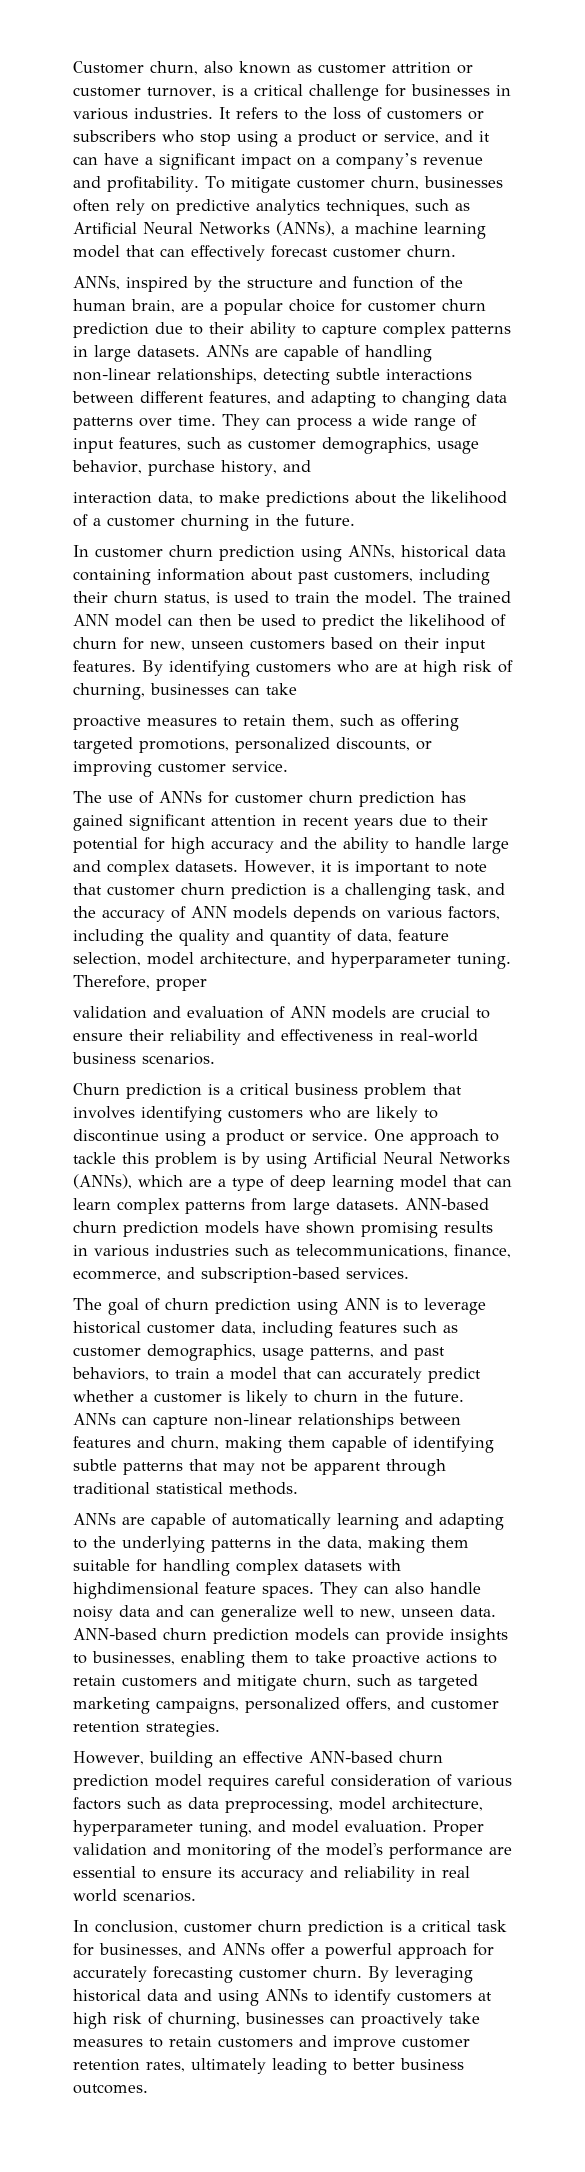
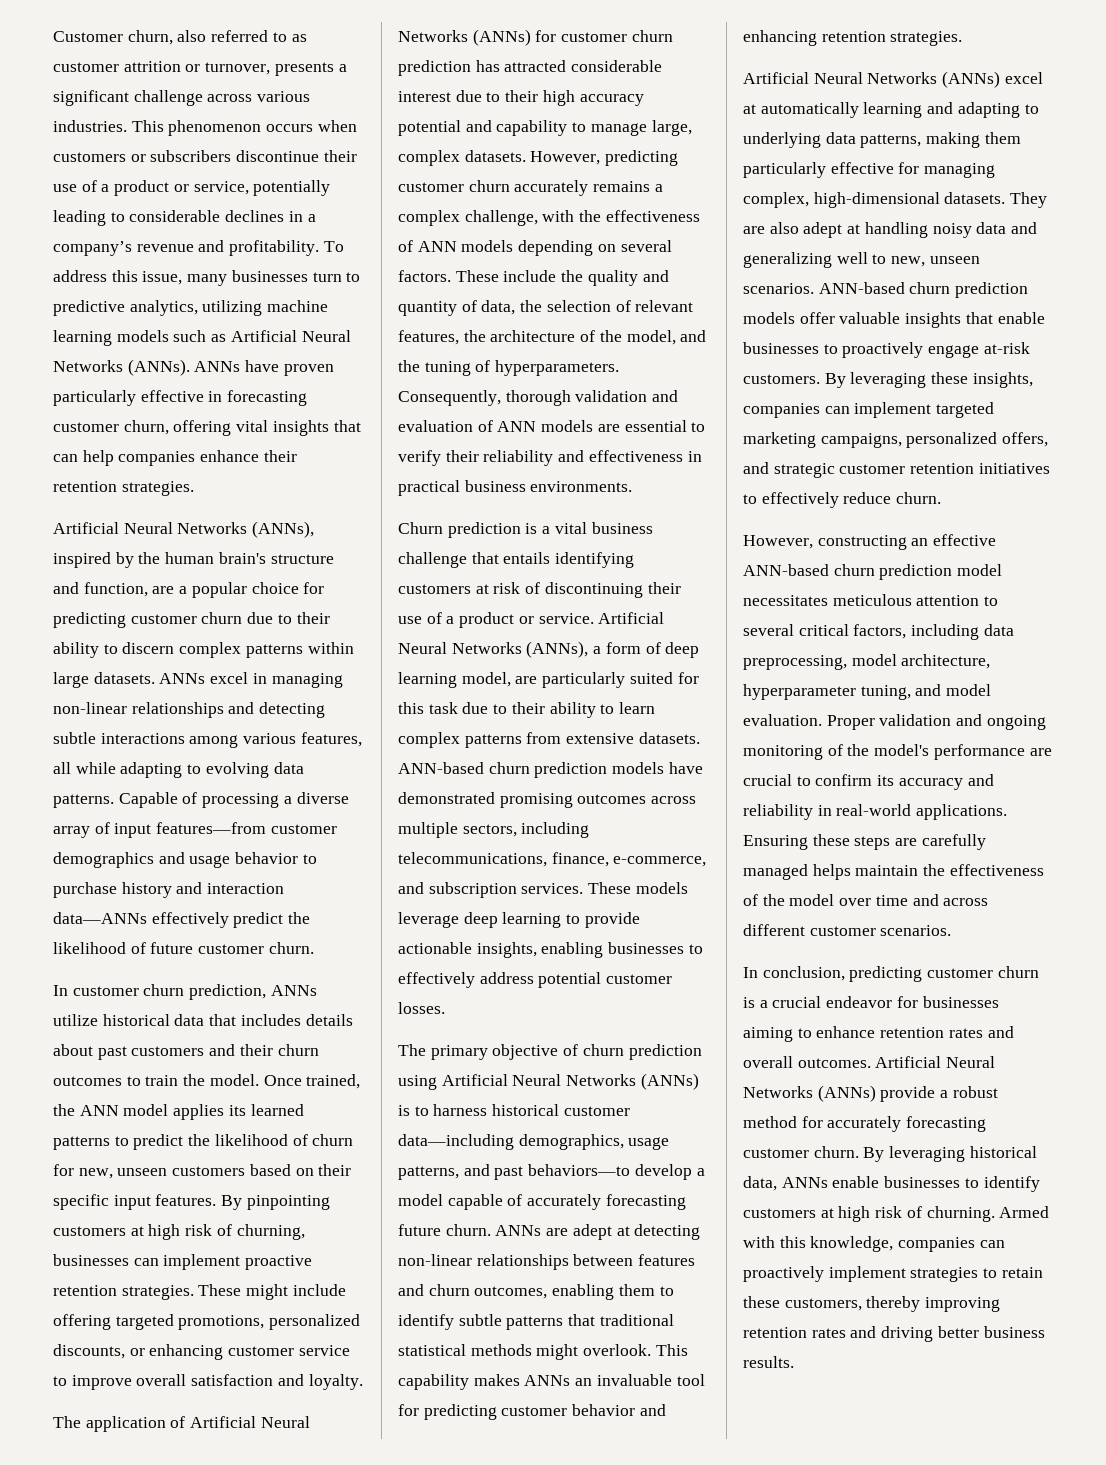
- Customer churn, also known as customer attrition or customer turnover, is a critical challenge for businesses in various industries. It refers to the loss of customers or subscribers who stop using a product or service, and it can have a significant impact on a company’s revenue and profitability.
+ Customer churn, also referred to as customer attrition or turnover, presents a significant challenge across various industries. This phenomenon occurs when customers or subscribers discontinue their use of a product or service, potentially leading to considerable declines in a company’s revenue and profitability.
- To mitigate customer churn, businesses often rely on predictive analytics techniques, such as Artificial Neural Networks (ANNs), a machine learning model that can effectively forecast customer churn.
- ANNs, inspired by the structure and function of the human brain, are a popular choice for customer churn prediction due to their ability to capture complex patterns in large datasets.
+ To address this issue, many businesses turn to predictive analytics, utilizing machine learning models such as Artificial Neural Networks (ANNs). ANNs have proven particularly effective in forecasting customer churn, offering vital insights that can help companies enhance their retention strategies.
+ Artificial Neural Networks (ANNs), inspired by the human brain's structure and function, are a popular choice for predicting customer churn due to their ability to discern complex patterns within large datasets.
- ANNs are capable of handling non-linear relationships, detecting subtle interactions between different features, and adapting to changing data patterns over time. They can process a wide range of input features, such as customer demographics, usage behavior, purchase history, and
- interaction data, to make predictions about the likelihood of a customer churning in the future.
- In customer churn prediction using ANNs, historical data containing information about past customers, including their churn status, is used to train the model. The trained ANN model can then be used to predict the likelihood of churn for new, unseen customers based on their input features.
+ ANNs excel in managing non-linear relationships and detecting subtle interactions among various features, all while adapting to evolving data patterns. Capable of processing a diverse array of input features—from customer demographics and usage behavior to purchase history and interaction data—ANNs effectively predict the likelihood of future customer churn.
+ In customer churn prediction, ANNs utilize historical data that includes details about past customers and their churn outcomes to train the model. Once trained, the ANN model applies its learned patterns to predict the likelihood of churn for new, unseen customers based on their specific input features.
- By identifying customers who are at high risk of churning, businesses can take
- proactive measures to retain them, such as offering targeted promotions, personalized discounts, or improving customer service.
- The use of ANNs for customer churn prediction has gained significant attention in recent years due to their potential for high accuracy and the ability to handle large and complex datasets. However, it is important to note that customer churn prediction is a challenging task, and the accuracy of ANN models depends on various factors, including the quality and quantity of data, feature selection, model architecture, and hyperparameter tuning. Therefore, proper
- validation and evaluation of ANN models are crucial to ensure their reliability and effectiveness in real-world business scenarios.
+ By pinpointing customers at high risk of churning, businesses can implement proactive retention strategies. These might include offering targeted promotions, personalized discounts, or enhancing customer service to improve overall satisfaction and loyalty.
+ The application of Artificial Neural Networks (ANNs) for customer churn prediction has attracted considerable interest due to their high accuracy potential and capability to manage large, complex datasets. However, predicting customer churn accurately remains a complex challenge, with the effectiveness of ANN models depending on several factors. These include the quality and quantity of data, the selection of relevant features, the architecture of the model, and the tuning of hyperparameters. Consequently, thorough validation and evaluation of ANN models are essential to verify their reliability and effectiveness in practical business environments.
- Churn prediction is a critical business problem that involves identifying customers who are likely to discontinue using a product or service. One approach to tackle this problem is by using Artificial Neural Networks (ANNs), which are a type of deep learning model that can learn complex patterns from large datasets.
+ Churn prediction is a vital business challenge that entails identifying customers at risk of discontinuing their use of a product or service. Artificial Neural Networks (ANNs), a form of deep learning model, are particularly suited for this task due to their ability to learn complex patterns from extensive datasets.
- ANN-based churn prediction models have shown promising results in various industries such as telecommunications, finance, ecommerce, and subscription-based services.
- The goal of churn prediction using ANN is to leverage historical customer data, including features such as customer demographics, usage patterns, and past behaviors, to train a model that can accurately predict whether a customer is likely to churn in the future. ANNs can capture non-linear relationships between features and churn, making them capable of identifying subtle patterns that may not be apparent through traditional statistical methods.
- ANNs are capable of automatically learning and adapting to the underlying patterns in the data, making them suitable for handling complex datasets with highdimensional feature spaces. They can also handle noisy data and can generalize well to new, unseen data. ANN-based churn prediction models can provide insights to businesses, enabling them to take proactive actions to retain customers and mitigate churn, such as targeted marketing campaigns, personalized offers, and customer retention strategies.
- However, building an effective ANN-based churn prediction model requires careful consideration of various factors such as data preprocessing, model architecture, hyperparameter tuning, and model evaluation.
+ ANN-based churn prediction models have demonstrated promising outcomes across multiple sectors, including telecommunications, finance, e-commerce, and subscription services. These models leverage deep learning to provide actionable insights, enabling businesses to effectively address potential customer losses.
+ The primary objective of churn prediction using Artificial Neural Networks (ANNs) is to harness historical customer data—including demographics, usage patterns, and past behaviors—to develop a model capable of accurately forecasting future churn. ANNs are adept at detecting non-linear relationships between features and churn outcomes, enabling them to identify subtle patterns that traditional statistical methods might overlook. This capability makes ANNs an invaluable tool for predicting customer behavior and enhancing retention strategies.
+ Artificial Neural Networks (ANNs) excel at automatically learning and adapting to underlying data patterns, making them particularly effective for managing complex, high-dimensional datasets. They are also adept at handling noisy data and generalizing well to new, unseen scenarios. ANN-based churn prediction models offer valuable insights that enable businesses to proactively engage at-risk customers. By leveraging these insights, companies can implement targeted marketing campaigns, personalized offers, and strategic customer retention initiatives to effectively reduce churn.
+ However, constructing an effective ANN-based churn prediction model necessitates meticulous attention to several critical factors, including data preprocessing, model architecture, hyperparameter tuning, and model evaluation.
- Proper validation and monitoring of the model's performance are essential to ensure its accuracy and reliability in real world scenarios.
+ Proper validation and ongoing monitoring of the model's performance are crucial to confirm its accuracy and reliability in real-world applications. Ensuring these steps are carefully managed helps maintain the effectiveness of the model over time and across different customer scenarios.
- In conclusion, customer churn prediction is a critical task for businesses, and ANNs offer a powerful approach for accurately forecasting customer churn.
+ In conclusion, predicting customer churn is a crucial endeavor for businesses aiming to enhance retention rates and overall outcomes. Artificial Neural Networks (ANNs) provide a robust method for accurately forecasting customer churn.
- By leveraging historical data and using ANNs to identify customers at high risk of churning, businesses can proactively take measures to retain customers and improve customer retention rates, ultimately leading to better business outcomes.
+ By leveraging historical data, ANNs enable businesses to identify customers at high risk of churning. Armed with this knowledge, companies can proactively implement strategies to retain these customers, thereby improving retention rates and driving better business results.

